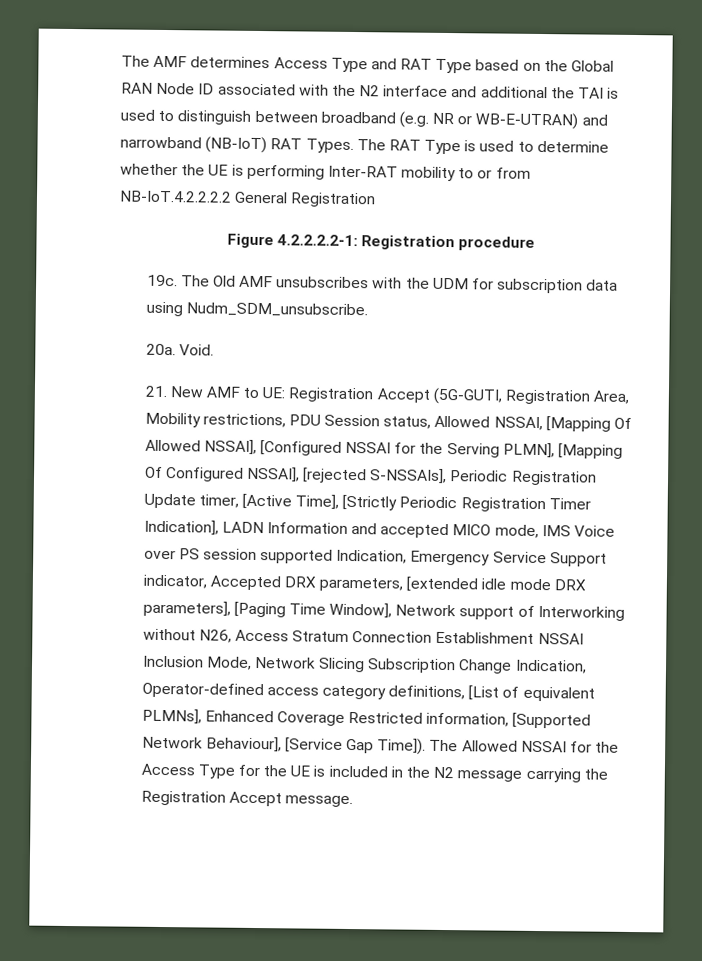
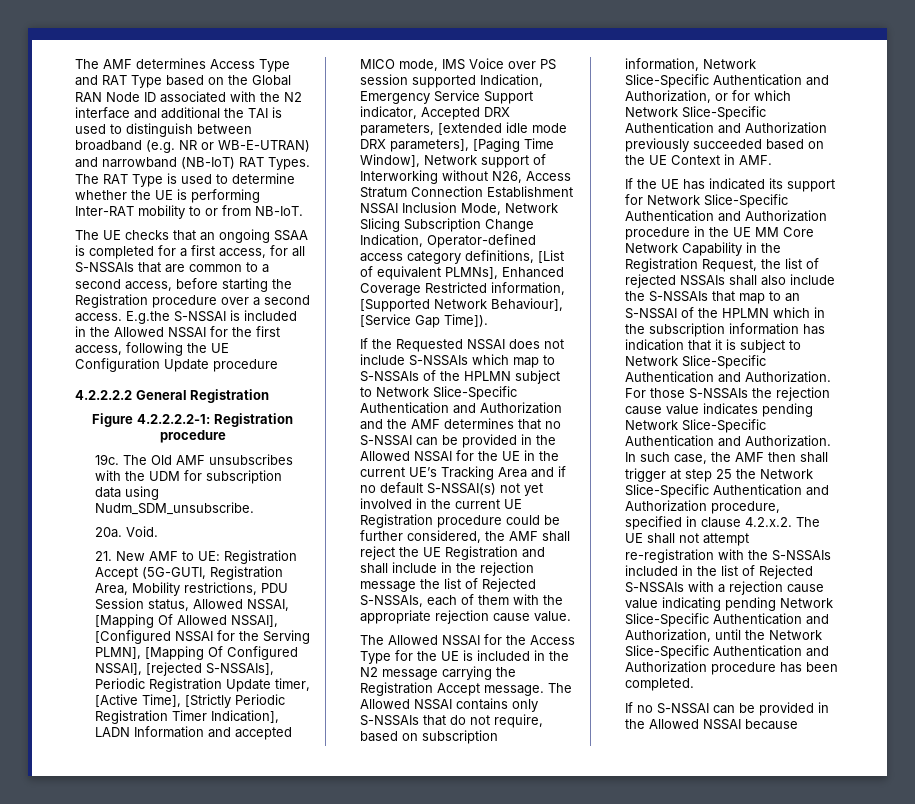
- The RAT Type is used to determine whether the UE is performing Inter-RAT mobility to or from NB-IoT.4.2.2.2.2 General Registration
+ The RAT Type is used to determine whether the UE is performing Inter-RAT mobility to or from NB-IoT.
+ The UE checks that an ongoing SSAA is completed for a first access, for all S-NSSAIs that are common to a second access, before starting the Registration procedure over a second access. E.g.the S-NSSAI is included in the Allowed NSSAI for the first access, following the UE Configuration Update procedure
+ 4.2.2.2.2 General Registration
- Registration Accept (5G-GUTI, Registration Area, Mobility restrictions, PDU Session status, Allowed NSSAI, [Mapping Of Allowed NSSAI], [Configured NSSAI for the Serving PLMN], [Mapping Of Configured NSSAI], [rejected S-NSSAIs], Periodic Registration Update timer, [Active Time], [Strictly Periodic Registration Timer Indication], LADN Information and accepted MICO mode, IMS Voice over PS session supported Indication, Emergency Service Support indicator, Accepted DRX parameters, [extended idle mode DRX parameters], [Paging Time Window], Network support of Interworking without N26, Access Stratum Connection Establishment NSSAI Inclusion Mode, Network Slicing Subscription Change Indication, Operator-defined access category definitions, [List of equivalent PLMNs], Enhanced Coverage Restricted information, [Supported Network Behaviour], [Service Gap Time]). The Allowed NSSAI for the Access Type for the UE is included in the N2 message carrying the Registration Accept message.
+ Registration Accept (5G-GUTI, Registration Area, Mobility restrictions, PDU Session status, Allowed NSSAI, [Mapping Of Allowed NSSAI], [Configured NSSAI for the Serving PLMN], [Mapping Of Configured NSSAI], [rejected S-NSSAIs], Periodic Registration Update timer, [Active Time], [Strictly Periodic Registration Timer Indication], LADN Information and accepted MICO mode, IMS Voice over PS session supported Indication, Emergency Service Support indicator, Accepted DRX parameters, [extended idle mode DRX parameters], [Paging Time Window], Network support of Interworking without N26, Access Stratum Connection Establishment NSSAI Inclusion Mode, Network Slicing Subscription Change Indication, Operator-defined access category definitions, [List of equivalent PLMNs], Enhanced Coverage Restricted information, [Supported Network Behaviour], [Service Gap Time]).
+ If the Requested NSSAI does not include S-NSSAIs which map to S-NSSAIs of the HPLMN subject to Network Slice-Specific Authentication and Authorization and the AMF determines that no S-NSSAI can be provided in the Allowed NSSAI for the UE in the current UE’s Tracking Area and if no default S-NSSAI(s) not yet involved in the current UE Registration procedure could be further considered, the AMF shall reject the UE Registration and shall include in the rejection message the list of Rejected S-NSSAIs, each of them with the appropriate rejection cause value.
+ The Allowed NSSAI for the Access Type for the UE is included in the N2 message carrying the Registration Accept message.
+ The Allowed NSSAI contains only S-NSSAIs that do not require, based on subscription information, Network Slice-Specific Authentication and Authorization, or for which Network Slice-Specific Authentication and Authorization previously succeeded based on the UE Context in AMF.
+ If the UE has indicated its support for Network Slice-Specific Authentication and Authorization procedure in the UE MM Core Network Capability in the Registration Request, the list of rejected NSSAIs shall also include the S-NSSAIs that map to an S-NSSAI of the HPLMN which in the subscription information has indication that it is subject to Network Slice-Specific Authentication and Authorization. For those S-NSSAIs the rejection cause value indicates pending Network Slice-Specific Authentication and Authorization. In such case, the AMF then shall trigger at step 25 the Network Slice-Specific Authentication and Authorization procedure, specified in clause 4.2.x.2. The UE shall not attempt re-registration with the S-NSSAIs included in the list of Rejected S-NSSAIs with a rejection cause value indicating pending Network Slice-Specific Authentication and Authorization, until the Network Slice-Specific Authentication and Authorization procedure has been completed.
+ If no S-NSSAI can be provided in the Allowed NSSAI because

